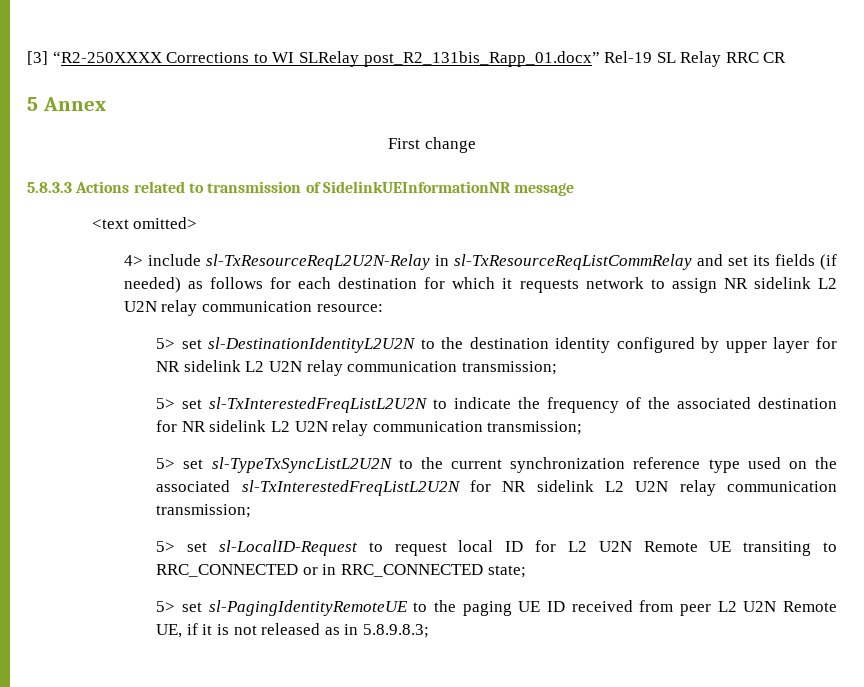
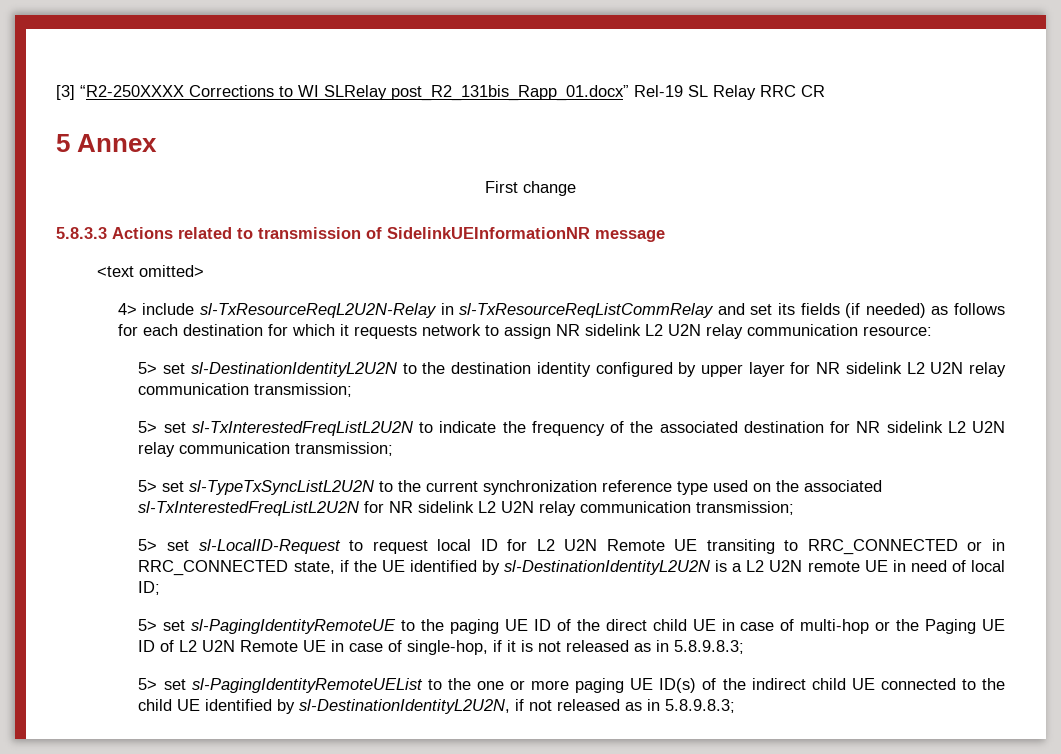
- 5> set sl-LocalID-Request to request local ID for L2 U2N Remote UE transiting to RRC_CONNECTED or in RRC_CONNECTED state;
+ 5> set sl-LocalID-Request to request local ID for L2 U2N Remote UE transiting to RRC_CONNECTED or in RRC_CONNECTED state, if the UE identified by sl-DestinationIdentityL2U2N is a L2 U2N remote UE in need of local ID;
- 5> set sl-PagingIdentityRemoteUE to the paging UE ID received from peer L2 U2N Remote UE, if it is not released as in 5.8.9.8.3;
+ 5> set sl-PagingIdentityRemoteUE to the paging UE ID of the direct child UE in case of multi-hop or the Paging UE ID of L2 U2N Remote UE in case of single-hop, if it is not released as in 5.8.9.8.3;
+ 5> set sl-PagingIdentityRemoteUEList to the one or more paging UE ID(s) of the indirect child UE connected to the child UE identified by sl-DestinationIdentityL2U2N, if not released as in 5.8.9.8.3;

